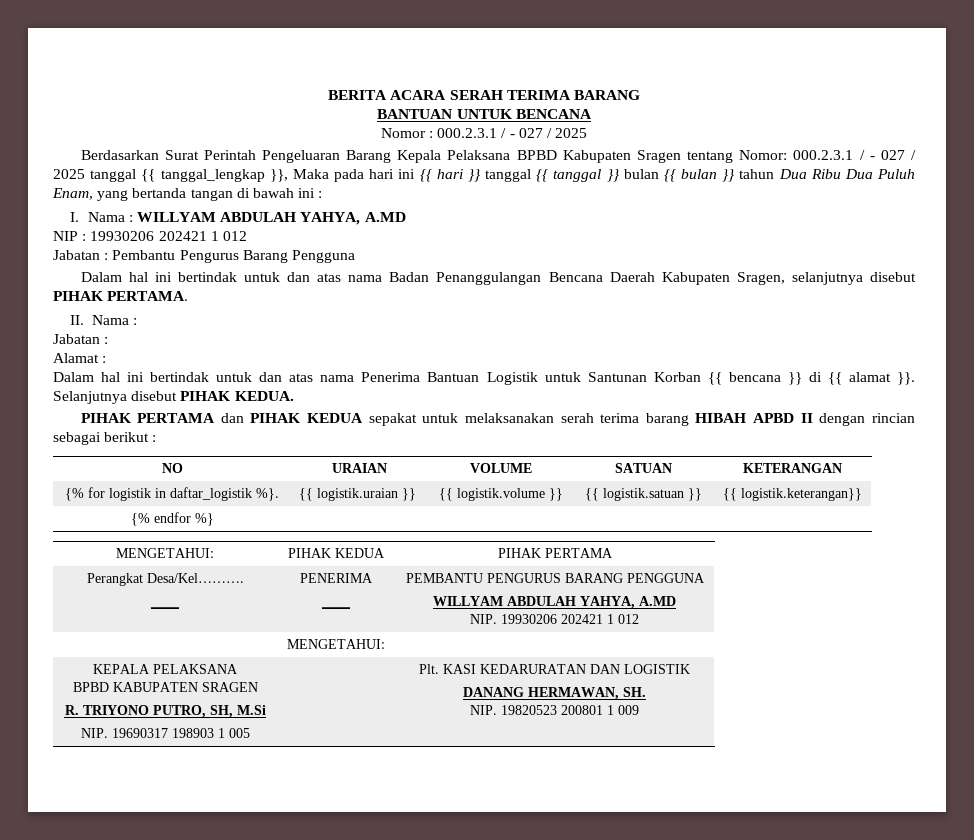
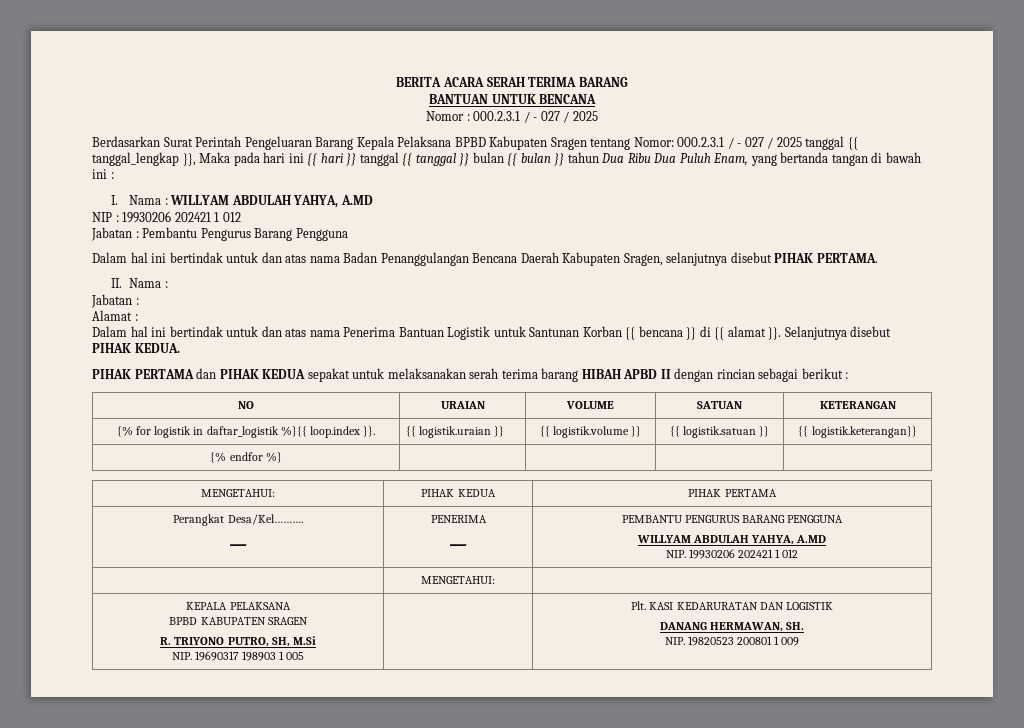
- {% for logistik in daftar_logistik %}. | {{ logistik.uraian }} | {{ logistik.volume }} | {{ logistik.satuan }} | {{ logistik.keterangan}}
+ {% for logistik in daftar_logistik %}{{ loop.index }}. | {{ logistik.uraian }} | {{ logistik.volume }} | {{ logistik.satuan }} | {{ logistik.keterangan}}

